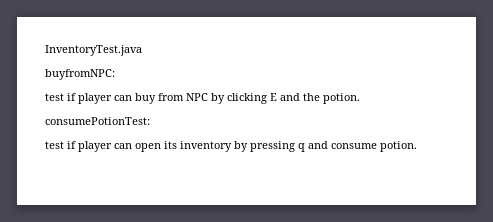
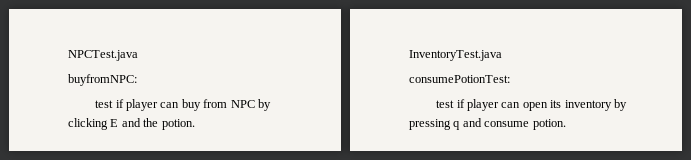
- InventoryTest.java
+ NPCTest.java
+ InventoryTest.java

